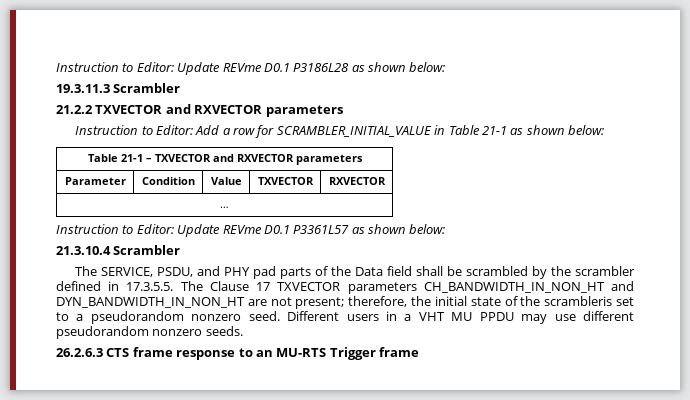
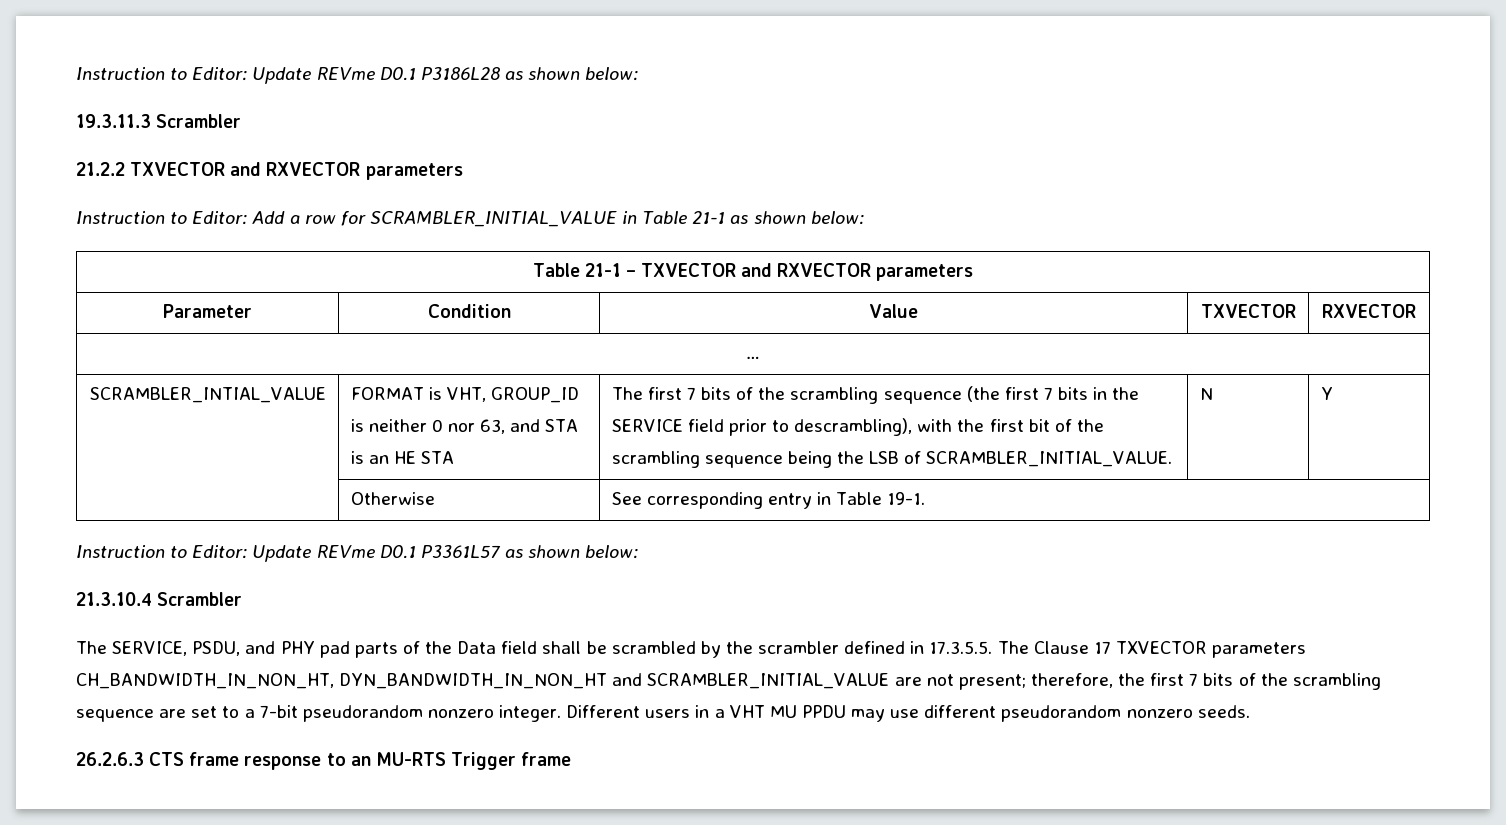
+ SCRAMBLER_INTIAL_VALUE | FORMAT is VHT, GROUP_ID is neither 0 nor 63, and STA is an HE STA | The first 7 bits of the scrambling sequence (the first 7 bits in the SERVICE field prior to descrambling), with the first bit of the scrambling sequence being the LSB of SCRAMBLER_INITIAL_VALUE. | N | Y
+ | Otherwise | See corresponding entry in Table 19-1.
- The SERVICE, PSDU, and PHY pad parts of the Data field shall be scrambled by the scrambler defined in 17.3.5.5. The Clause 17 TXVECTOR parameters CH_BANDWIDTH_IN_NON_HT and DYN_BANDWIDTH_IN_NON_HT are not present; therefore, the initial state of the scrambleris set to a pseudorandom nonzero seed.
+ The SERVICE, PSDU, and PHY pad parts of the Data field shall be scrambled by the scrambler defined in 17.3.5.5. The Clause 17 TXVECTOR parameters CH_BANDWIDTH_IN_NON_HT, DYN_BANDWIDTH_IN_NON_HT and SCRAMBLER_INITIAL_VALUE are not present; therefore, the first 7 bits of the scrambling sequence are set to a 7-bit pseudorandom nonzero integer.

